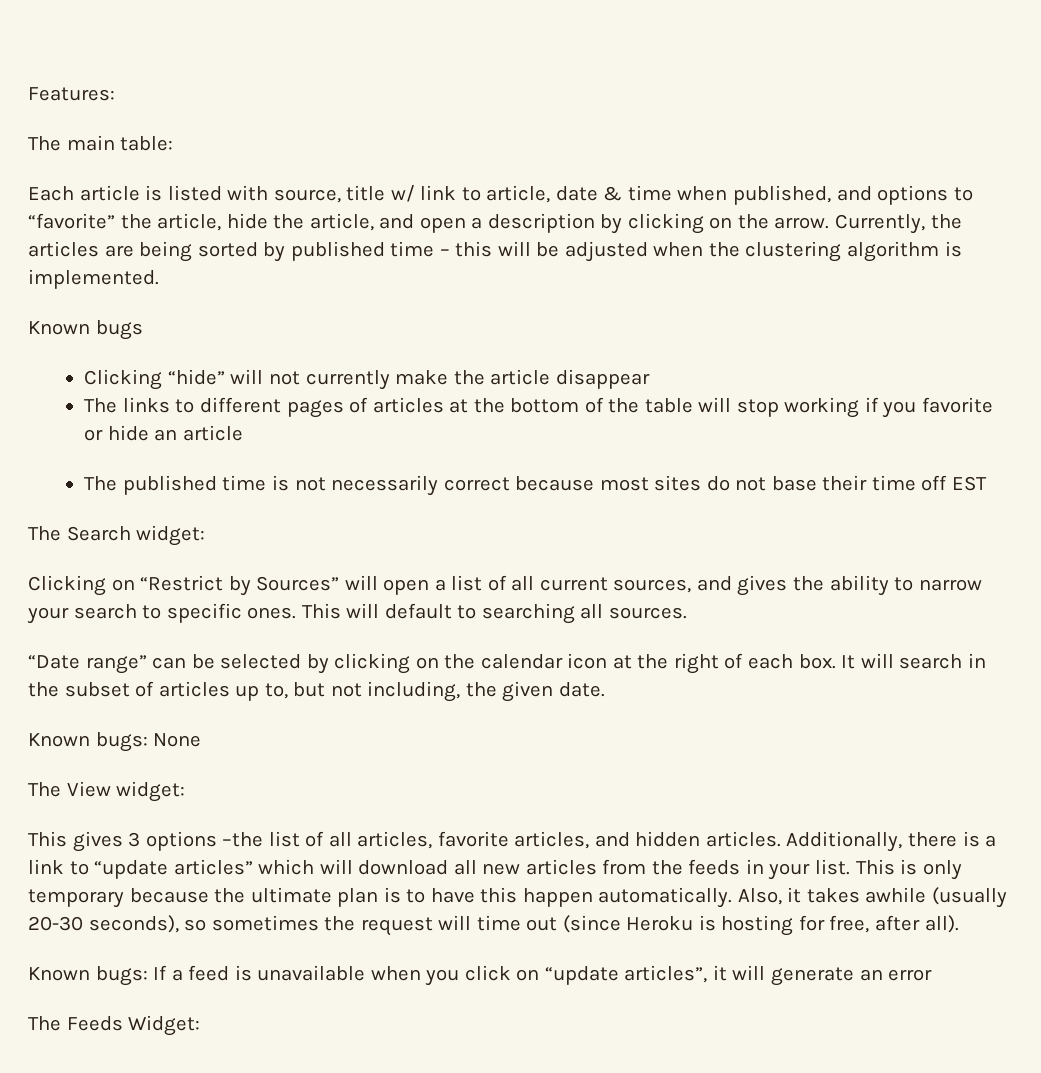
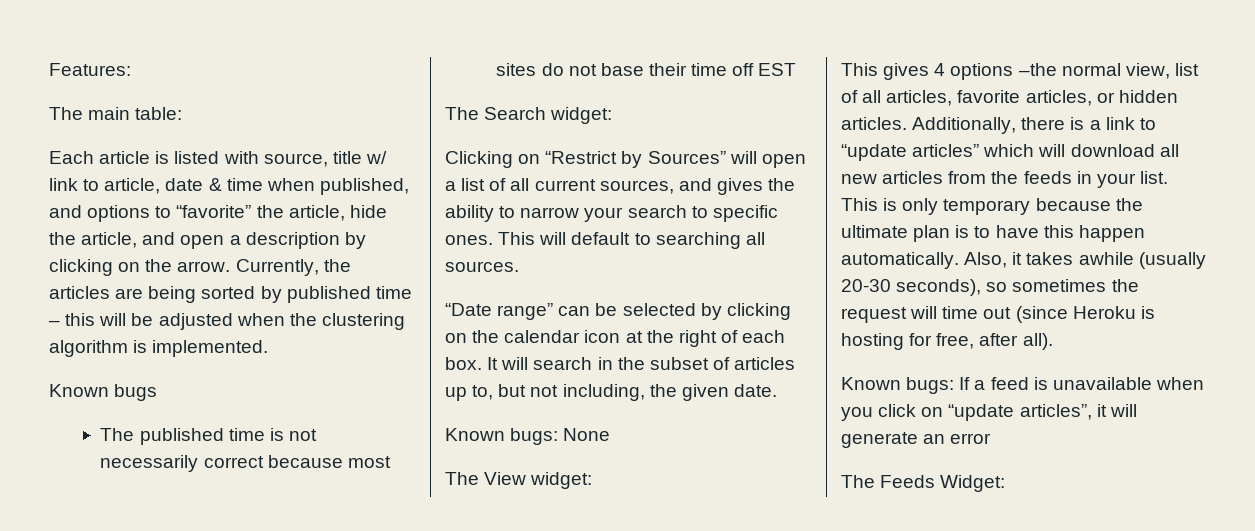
- Clicking “hide” will not currently make the article disappear
- The links to different pages of articles at the bottom of the table will stop working if you favorite or hide an article
- This gives 3 options –the list of all articles, favorite articles, and hidden articles.
+ This gives 4 options –the normal view, list of all articles, favorite articles, or hidden articles.

